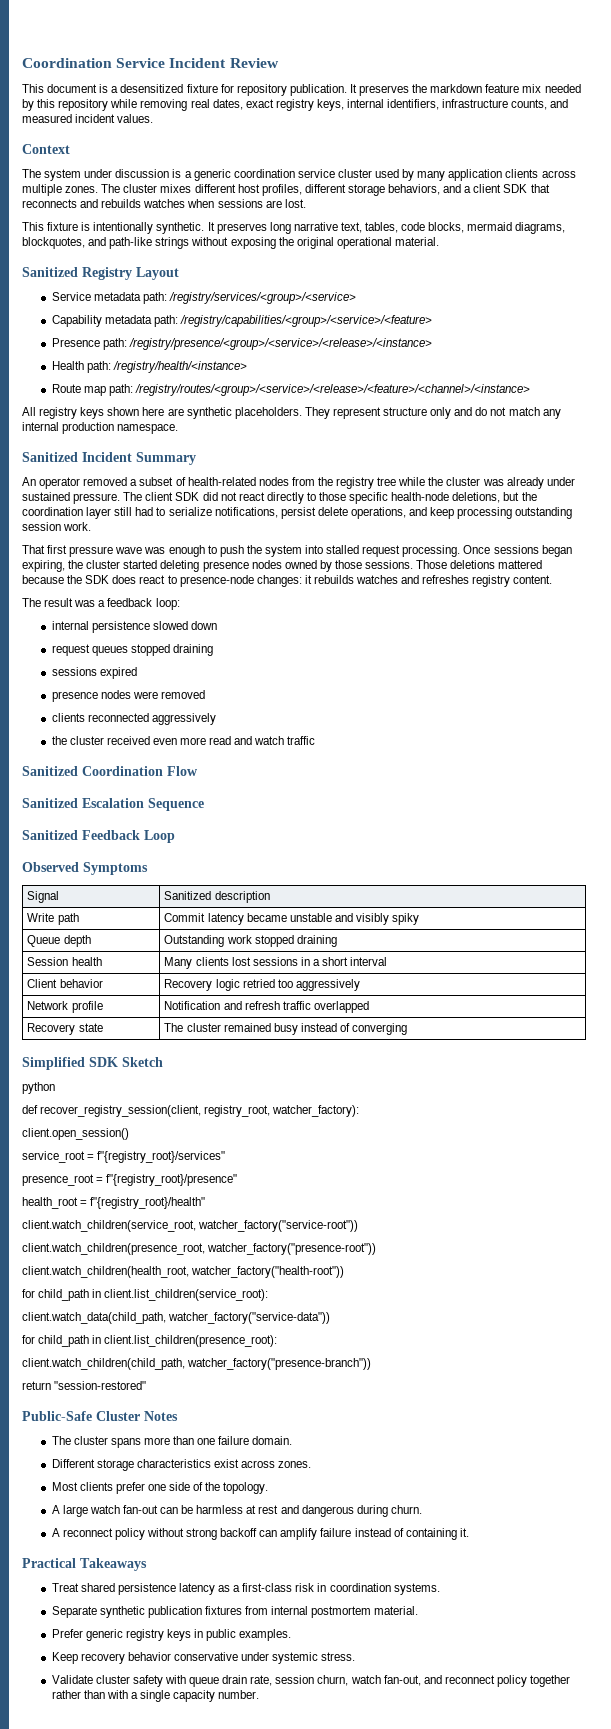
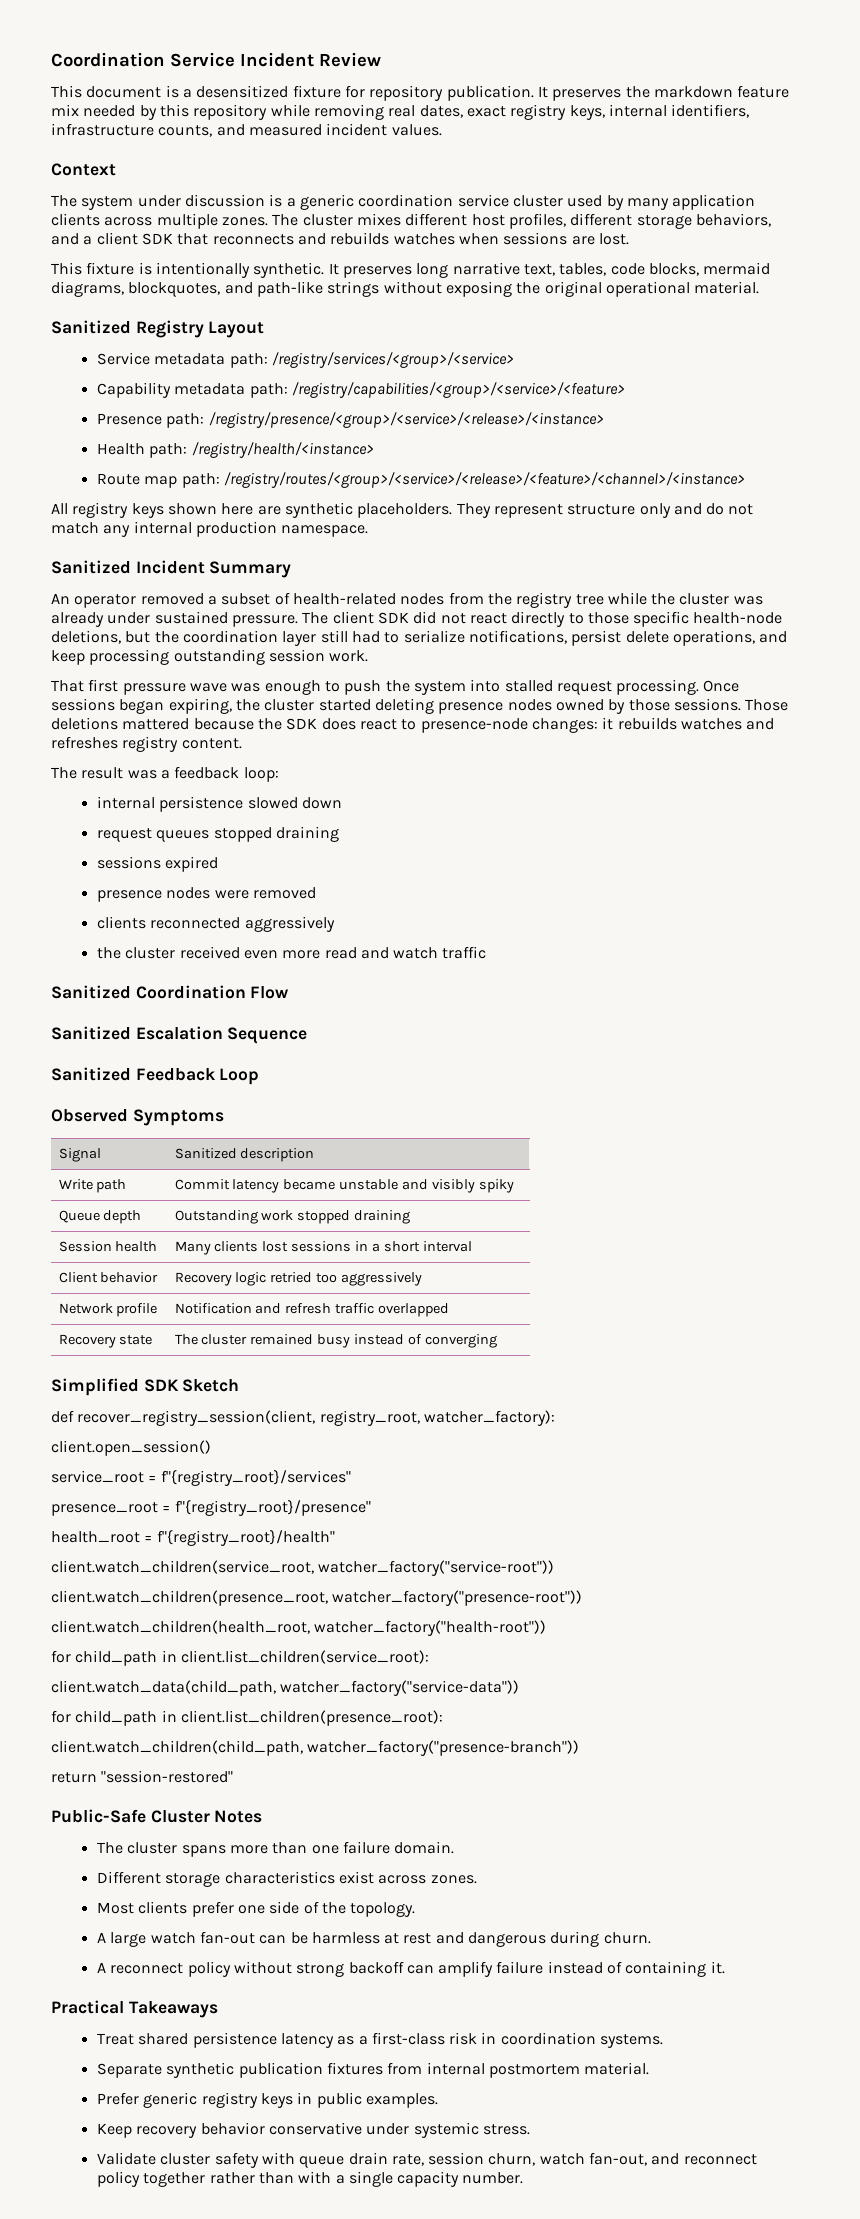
- python

